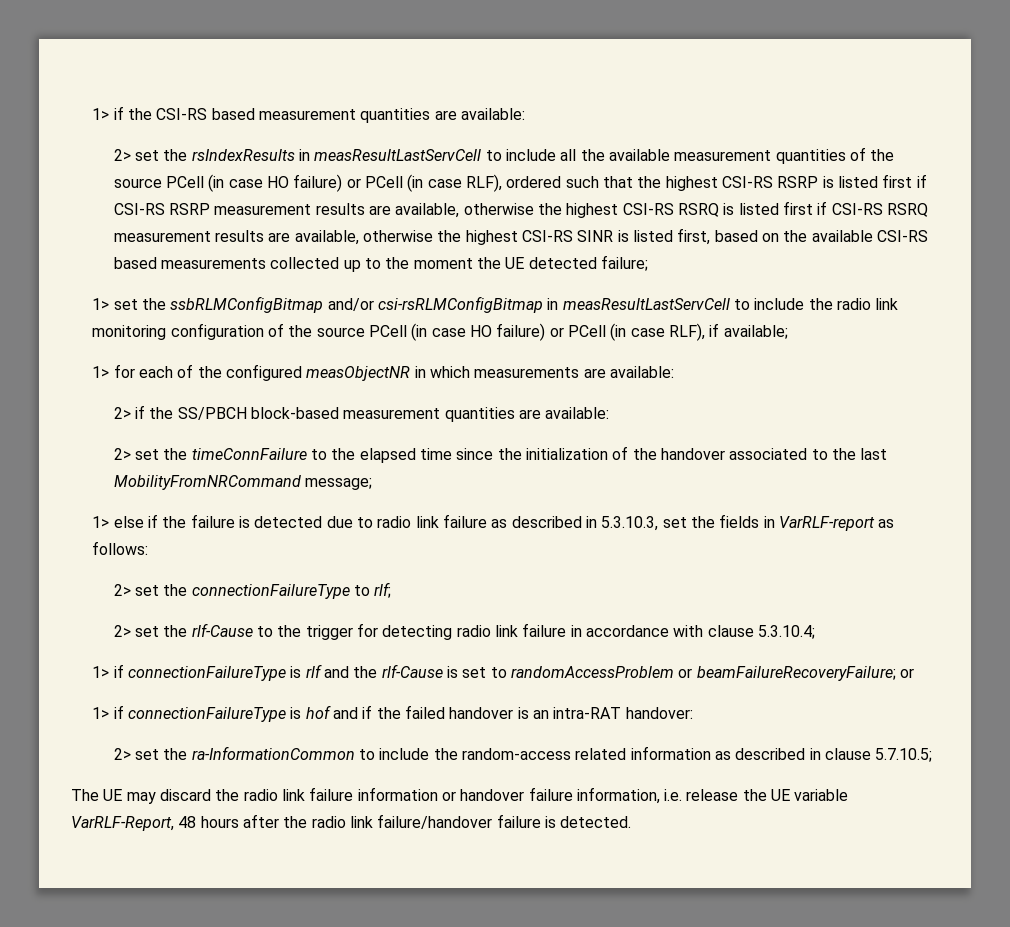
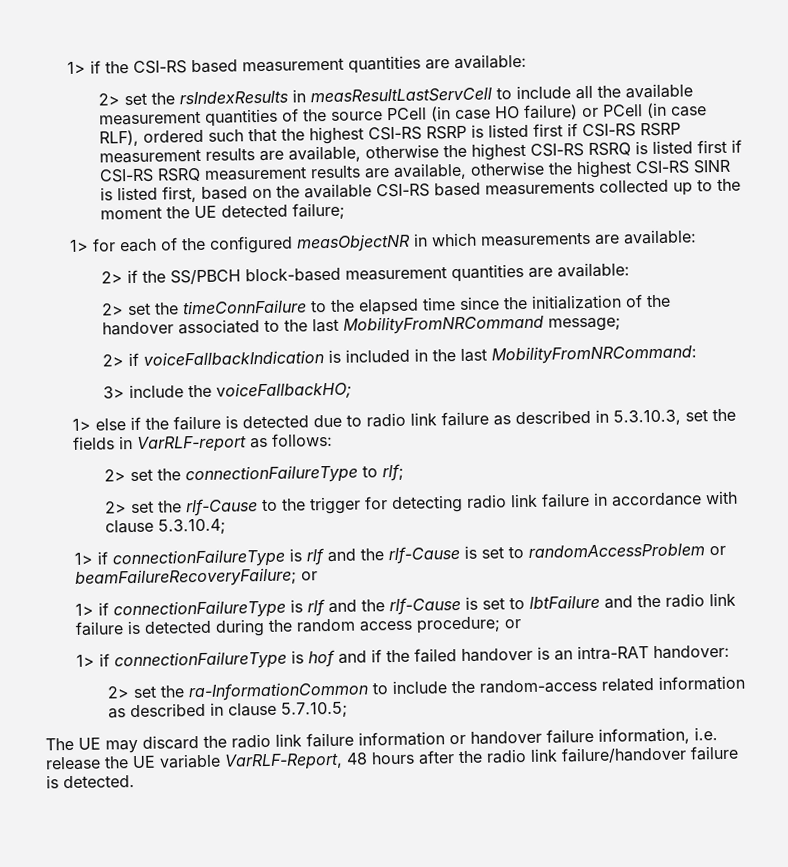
- 1> set the ssbRLMConfigBitmap and/or csi-rsRLMConfigBitmap in measResultLastServCell to include the radio link monitoring configuration of the source PCell (in case HO failure) or PCell (in case RLF), if available;
+ 2> if voiceFallbackIndication is included in the last MobilityFromNRCommand:
+ 3> include the voiceFallbackHO;
+ 1> if connectionFailureType is rlf and the rlf-Cause is set to lbtFailure and the radio link failure is detected during the random access procedure; or

